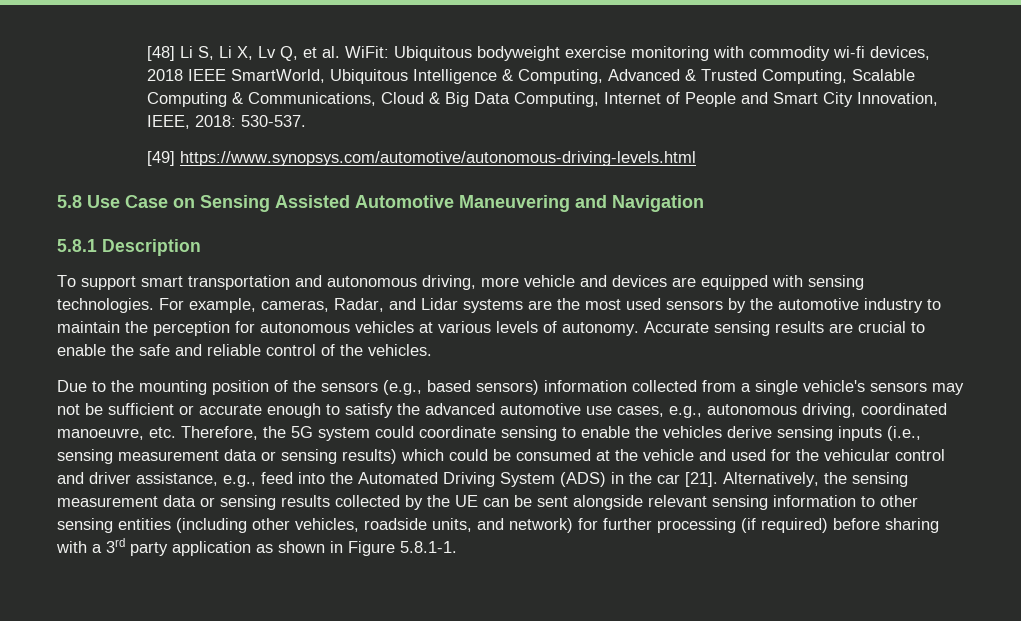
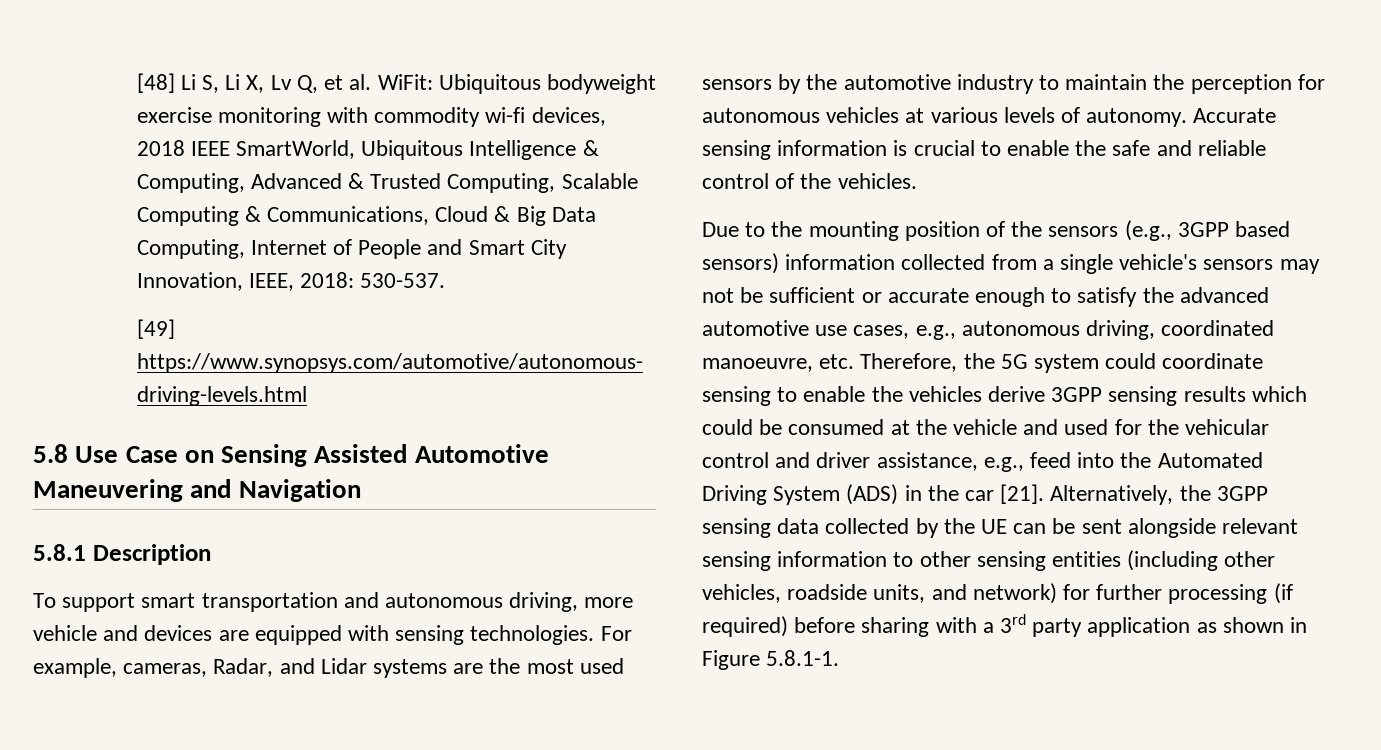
- Accurate sensing results are crucial to enable the safe and reliable control of the vehicles.
+ Accurate sensing information is crucial to enable the safe and reliable control of the vehicles.
- Due to the mounting position of the sensors (e.g., based sensors) information collected from a single vehicle's sensors may not be sufficient or accurate enough to satisfy the advanced automotive use cases, e.g., autonomous driving, coordinated manoeuvre, etc. Therefore, the 5G system could coordinate sensing to enable the vehicles derive sensing inputs (i.e., sensing measurement data or sensing results) which could be consumed at the vehicle and used for the vehicular control and driver assistance, e.g., feed into the Automated Driving System (ADS) in the car [21].
+ Due to the mounting position of the sensors (e.g., 3GPP based sensors) information collected from a single vehicle's sensors may not be sufficient or accurate enough to satisfy the advanced automotive use cases, e.g., autonomous driving, coordinated manoeuvre, etc. Therefore, the 5G system could coordinate sensing to enable the vehicles derive 3GPP sensing results which could be consumed at the vehicle and used for the vehicular control and driver assistance, e.g., feed into the Automated Driving System (ADS) in the car [21].
- Alternatively, the sensing measurement data or sensing results collected by the UE can be sent alongside relevant sensing information to other sensing entities (including other vehicles, roadside units, and network) for further processing (if required) before sharing with a 3rd party application as shown in Figure 5.8.1-1.
+ Alternatively, the 3GPP sensing data collected by the UE can be sent alongside relevant sensing information to other sensing entities (including other vehicles, roadside units, and network) for further processing (if required) before sharing with a 3rd party application as shown in Figure 5.8.1-1.

